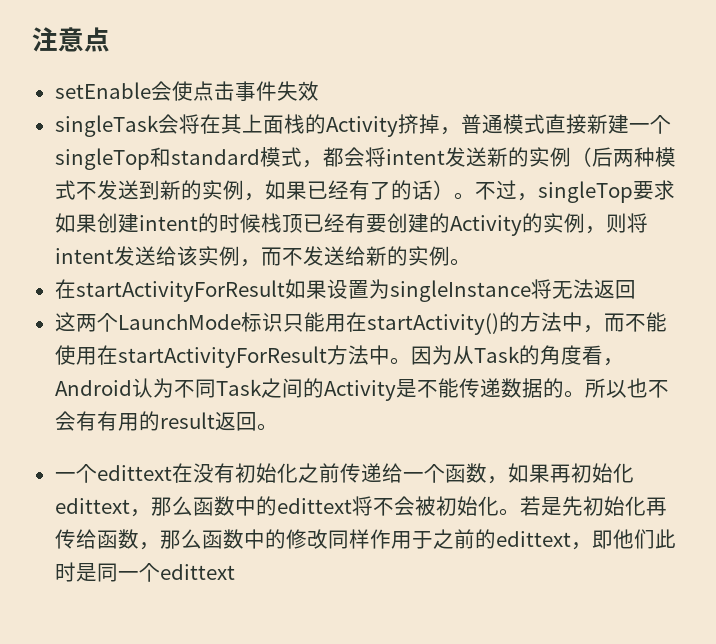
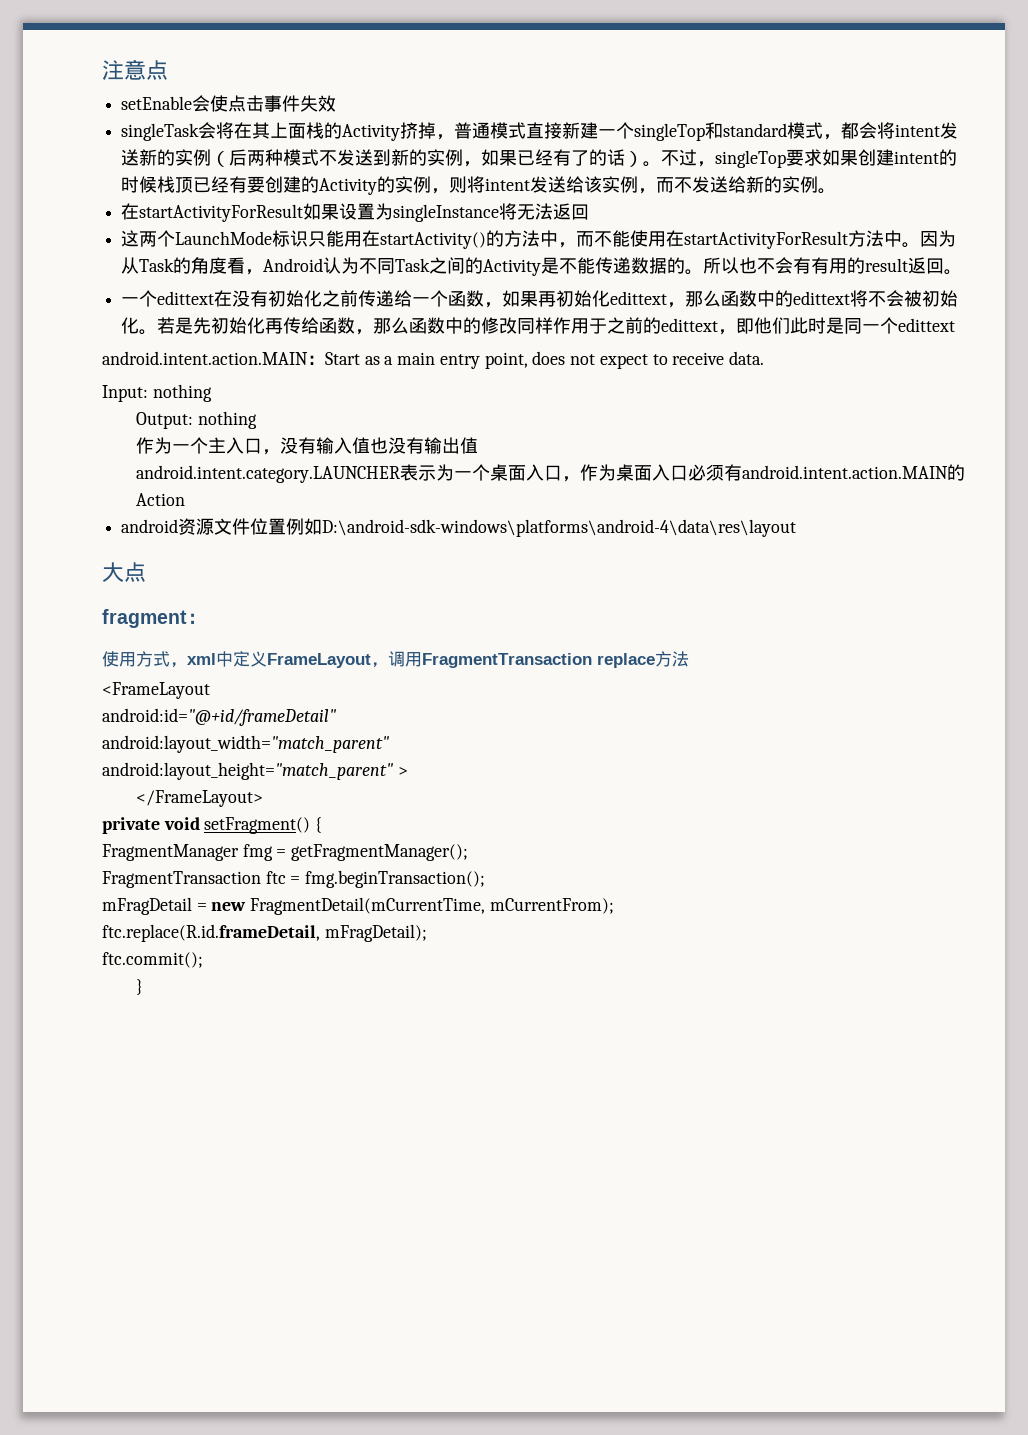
+ android.intent.action.MAIN：Start as a main entry point, does not expect to receive data.
+ Input: nothing
+ Output: nothing
+ 作为一个主入口，没有输入值也没有输出值
+ android.intent.category.LAUNCHER表示为一个桌面入口，作为桌面入口必须有android.intent.action.MAIN的Action
+ android资源文件位置例如D:\android-sdk-windows\platforms\android-4\data\res\layout
+ 大点
+ fragment：
+ 使用方式，xml中定义FrameLayout，调用FragmentTransaction replace方法
+ <FrameLayout
+ android:id="@+id/frameDetail"
+ android:layout_width="match_parent"
+ android:layout_height="match_parent" >
+ </FrameLayout>
+ private void setFragment() {
+ FragmentManager fmg = getFragmentManager();
+ FragmentTransaction ftc = fmg.beginTransaction();
+ mFragDetail = new FragmentDetail(mCurrentTime, mCurrentFrom);
+ ftc.replace(R.id.frameDetail, mFragDetail);
+ ftc.commit();
+ }

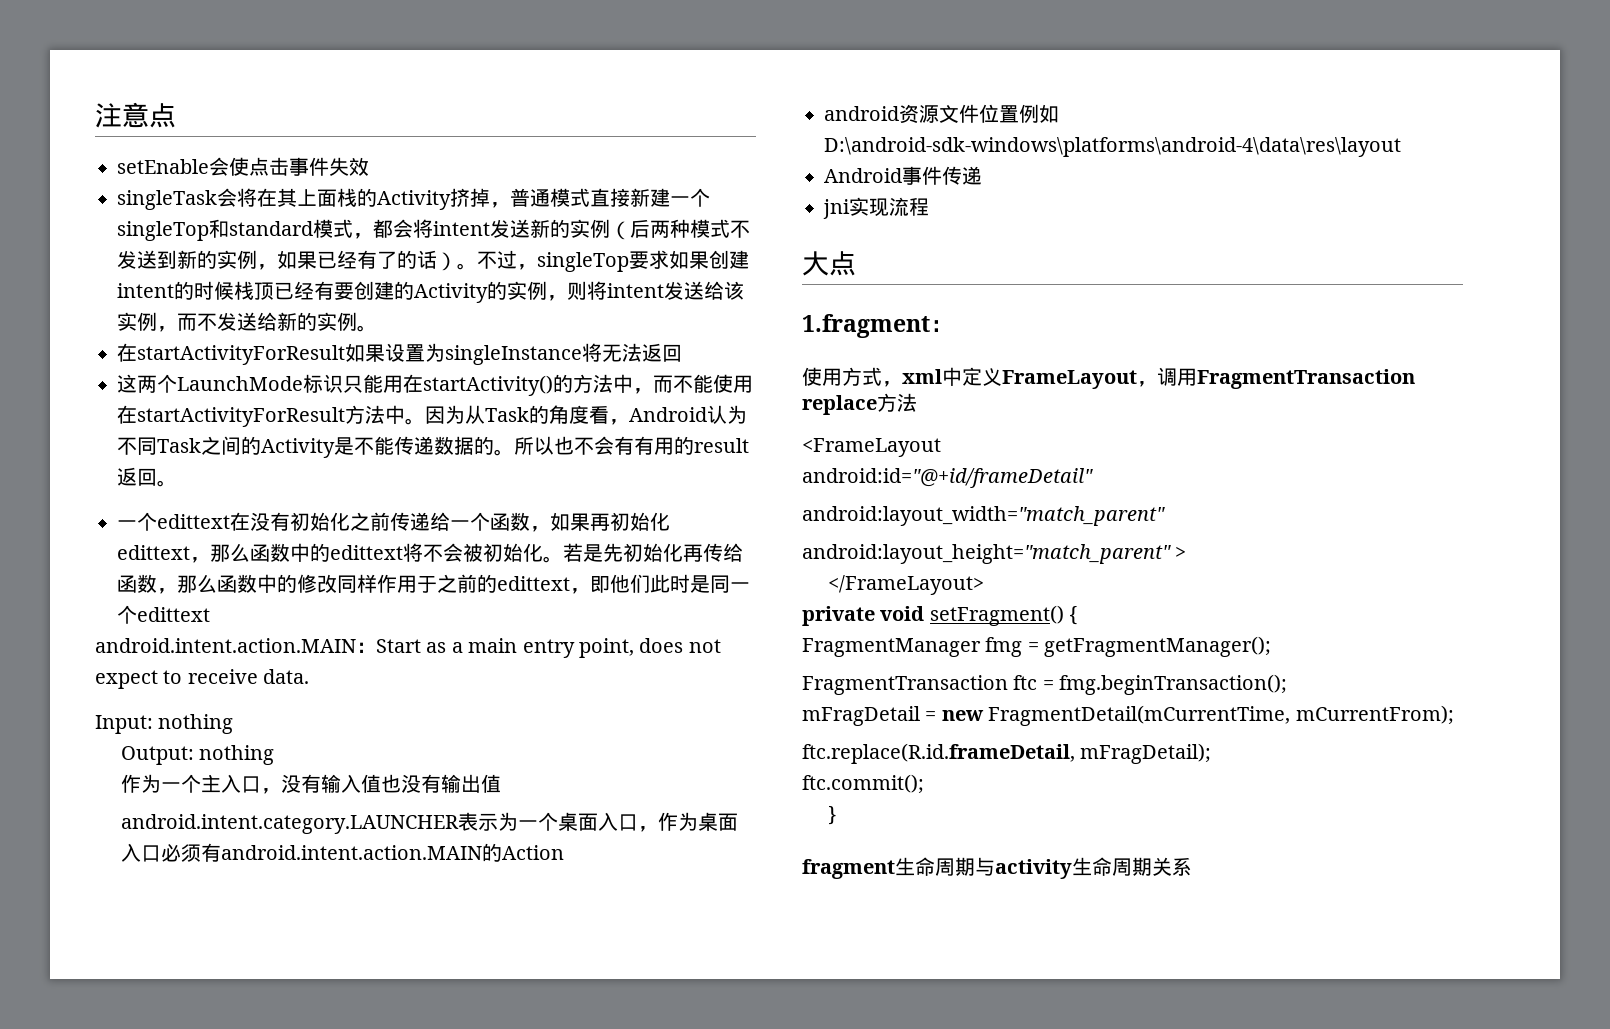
+ Android事件传递
+ jni实现流程
- fragment：
+ 1.fragment：
+ fragment生命周期与activity生命周期关系

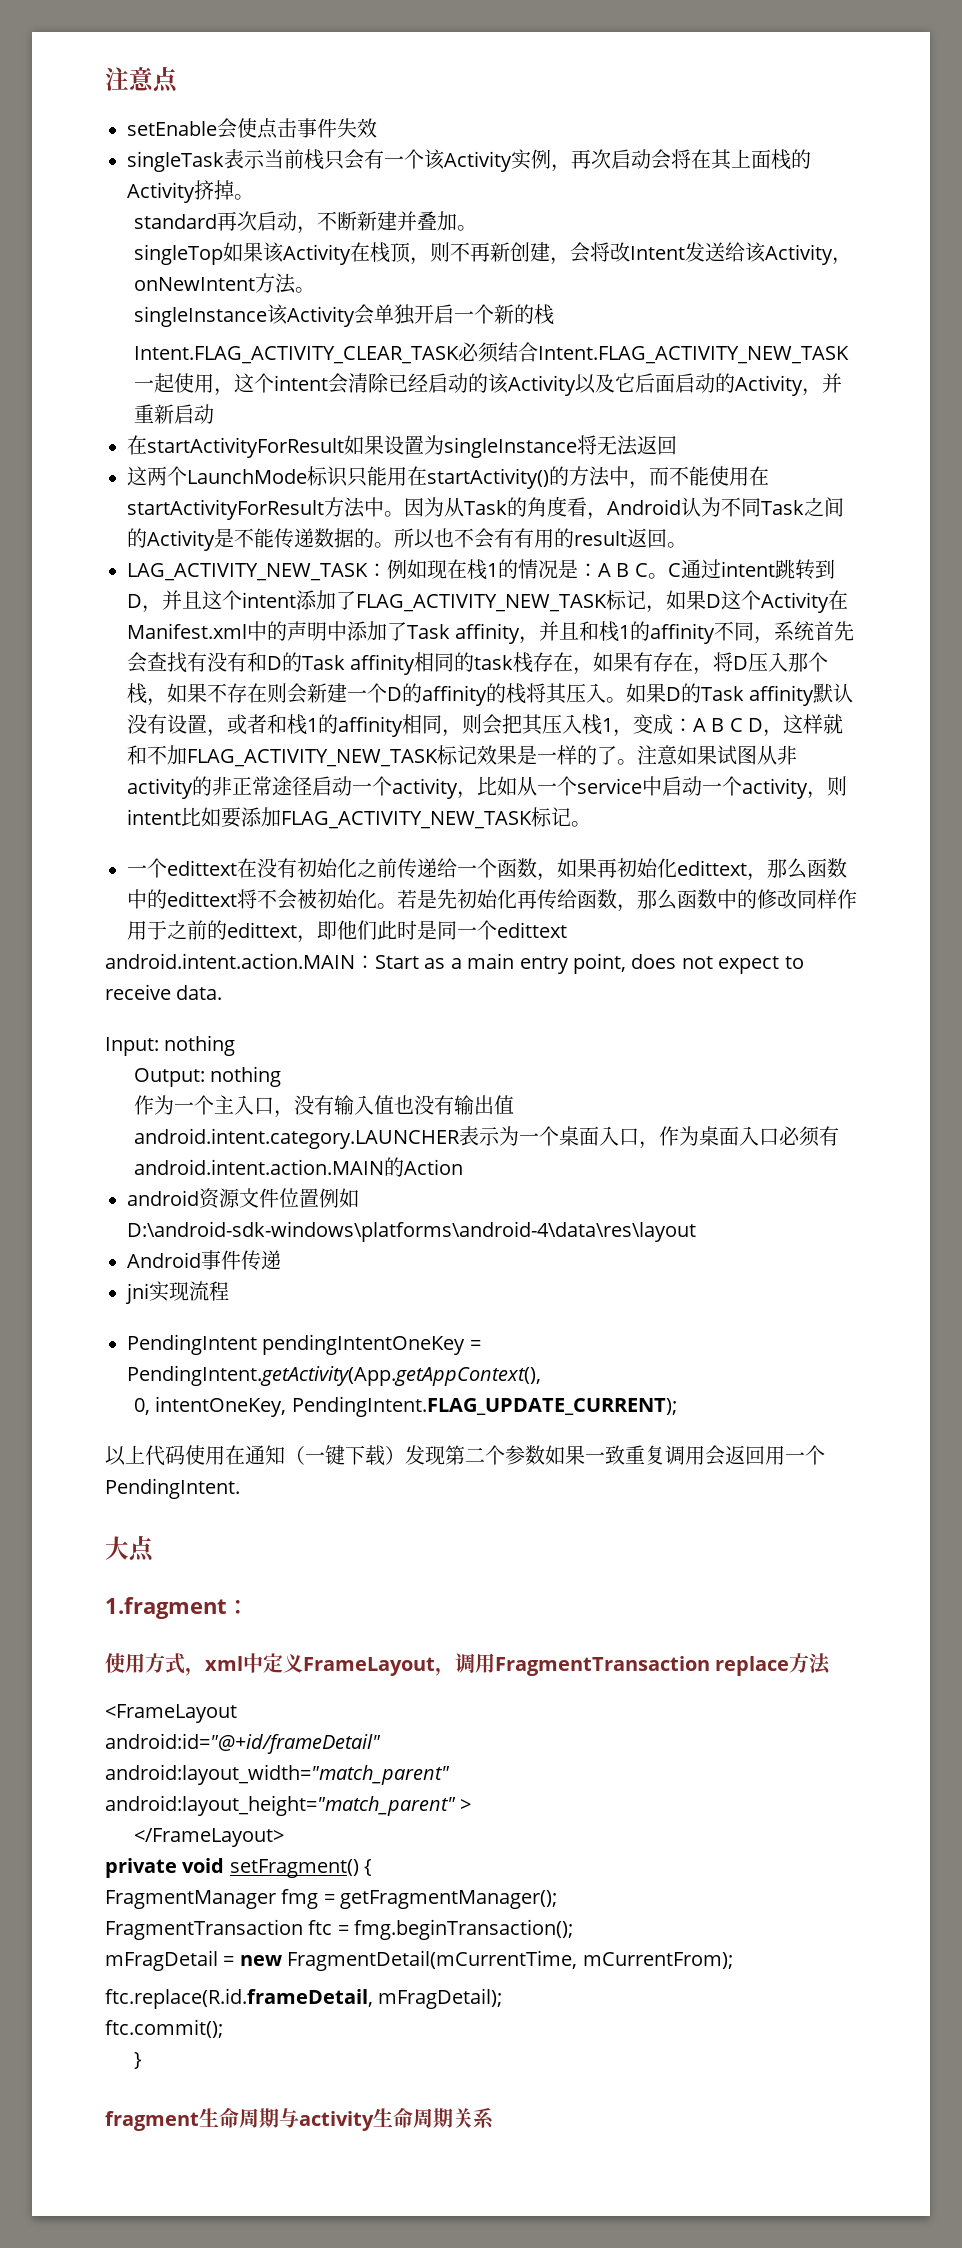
- singleTask会将在其上面栈的Activity挤掉，普通模式直接新建一个singleTop和standard模式，都会将intent发送新的实例（后两种模式不发送到新的实例，如果已经有了的话）。不过，singleTop要求如果创建intent的时候栈顶已经有要创建的Activity的实例，则将intent发送给该实例，而不发送给新的实例。
+ singleTask表示当前栈只会有一个该Activity实例，再次启动会将在其上面栈的Activity挤掉。
+ standard再次启动，不断新建并叠加。
+ singleTop如果该Activity在栈顶，则不再新创建，会将改Intent发送给该Activity，onNewIntent方法。
+ singleInstance该Activity会单独开启一个新的栈
+ Intent.FLAG_ACTIVITY_CLEAR_TASK必须结合Intent.FLAG_ACTIVITY_NEW_TASK一起使用，这个intent会清除已经启动的该Activity以及它后面启动的Activity，并重新启动
+ LAG_ACTIVITY_NEW_TASK：例如现在栈1的情况是：A B C。C通过intent跳转到D，并且这个intent添加了FLAG_ACTIVITY_NEW_TASK标记，如果D这个Activity在Manifest.xml中的声明中添加了Task affinity，并且和栈1的affinity不同，系统首先会查找有没有和D的Task affinity相同的task栈存在，如果有存在，将D压入那个栈，如果不存在则会新建一个D的affinity的栈将其压入。如果D的Task affinity默认没有设置，或者和栈1的affinity相同，则会把其压入栈1，变成：A B C D，这样就和不加FLAG_ACTIVITY_NEW_TASK标记效果是一样的了。注意如果试图从非activity的非正常途径启动一个activity，比如从一个service中启动一个activity，则intent比如要添加FLAG_ACTIVITY_NEW_TASK标记。
+ PendingIntent pendingIntentOneKey = PendingIntent.getActivity(App.getAppContext(),
+ 0, intentOneKey, PendingIntent.FLAG_UPDATE_CURRENT);
+ 以上代码使用在通知（一键下载）发现第二个参数如果一致重复调用会返回用一个PendingIntent.

